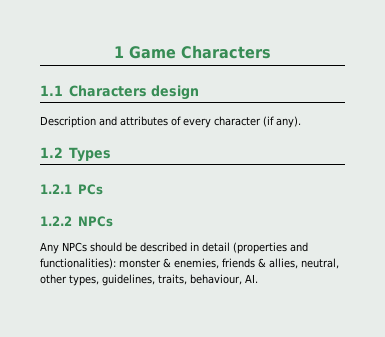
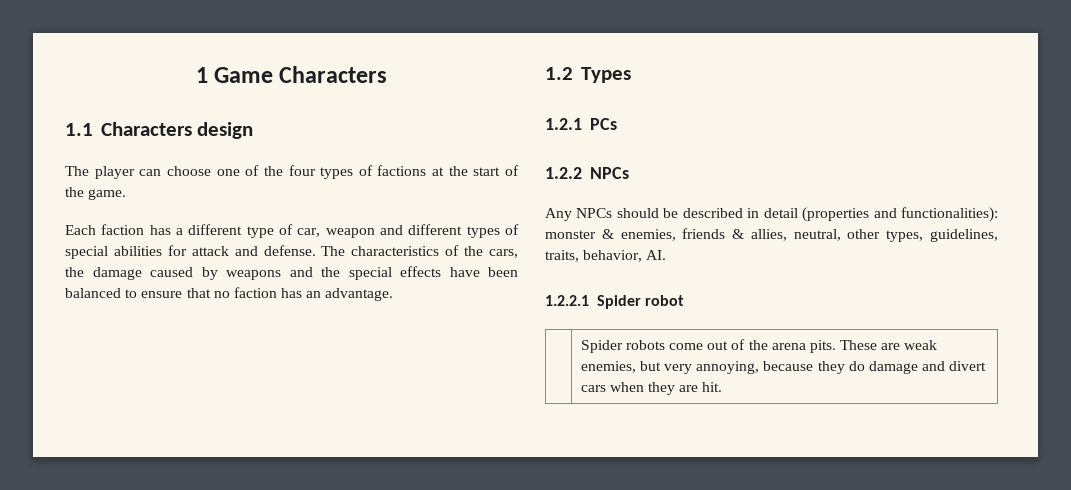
- Description and attributes of every character (if any).
+ The player can choose one of the four types of factions at the start of the game.
+ Each faction has a different type of car, weapon and different types of special abilities for attack and defense. The characteristics of the cars, the damage caused by weapons and the special effects have been balanced to ensure that no faction has an advantage.
- Any NPCs should be described in detail (properties and functionalities): monster & enemies, friends & allies, neutral, other types, guidelines, traits, behaviour, AI.
+ Any NPCs should be described in detail (properties and functionalities): monster & enemies, friends & allies, neutral, other types, guidelines, traits, behavior, AI.
+ 1.2.2.1 Spider robot
+ | Spider robots come out of the arena pits. These are weak enemies, but very annoying, because they do damage and divert cars when they are hit.

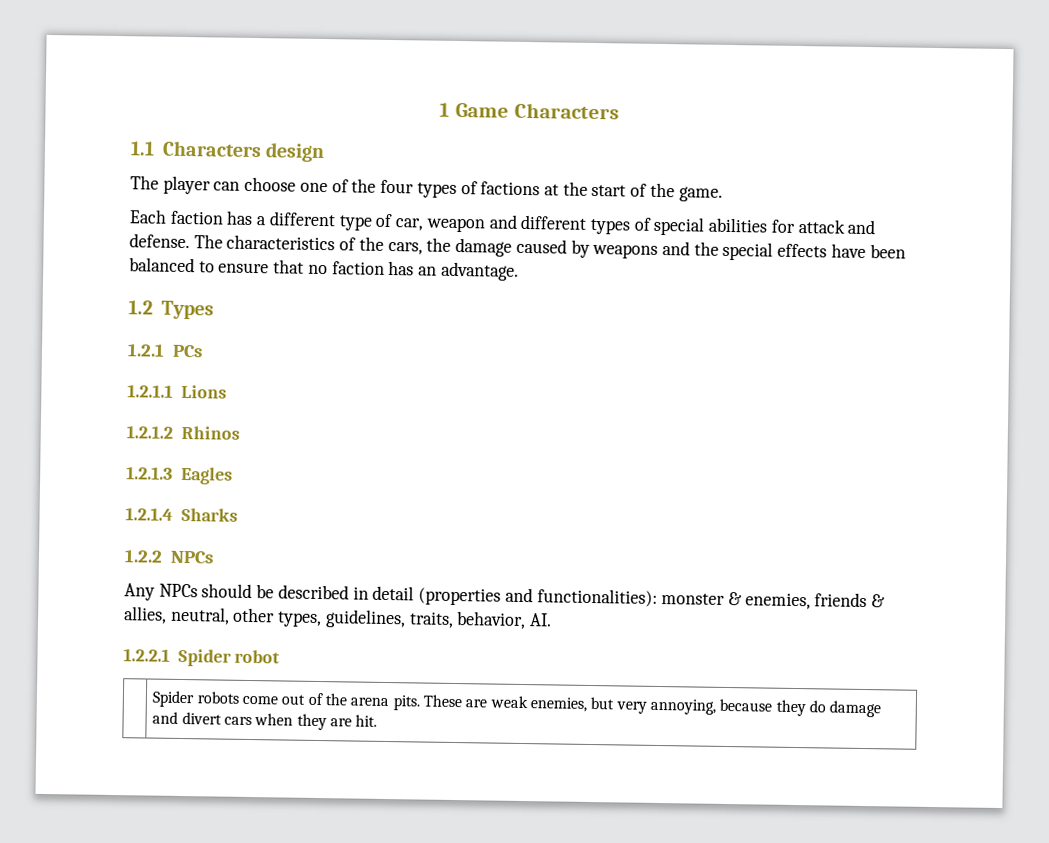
+ 1.2.1.1 Lions
+ 1.2.1.2 Rhinos
+ 1.2.1.3 Eagles
+ 1.2.1.4 Sharks

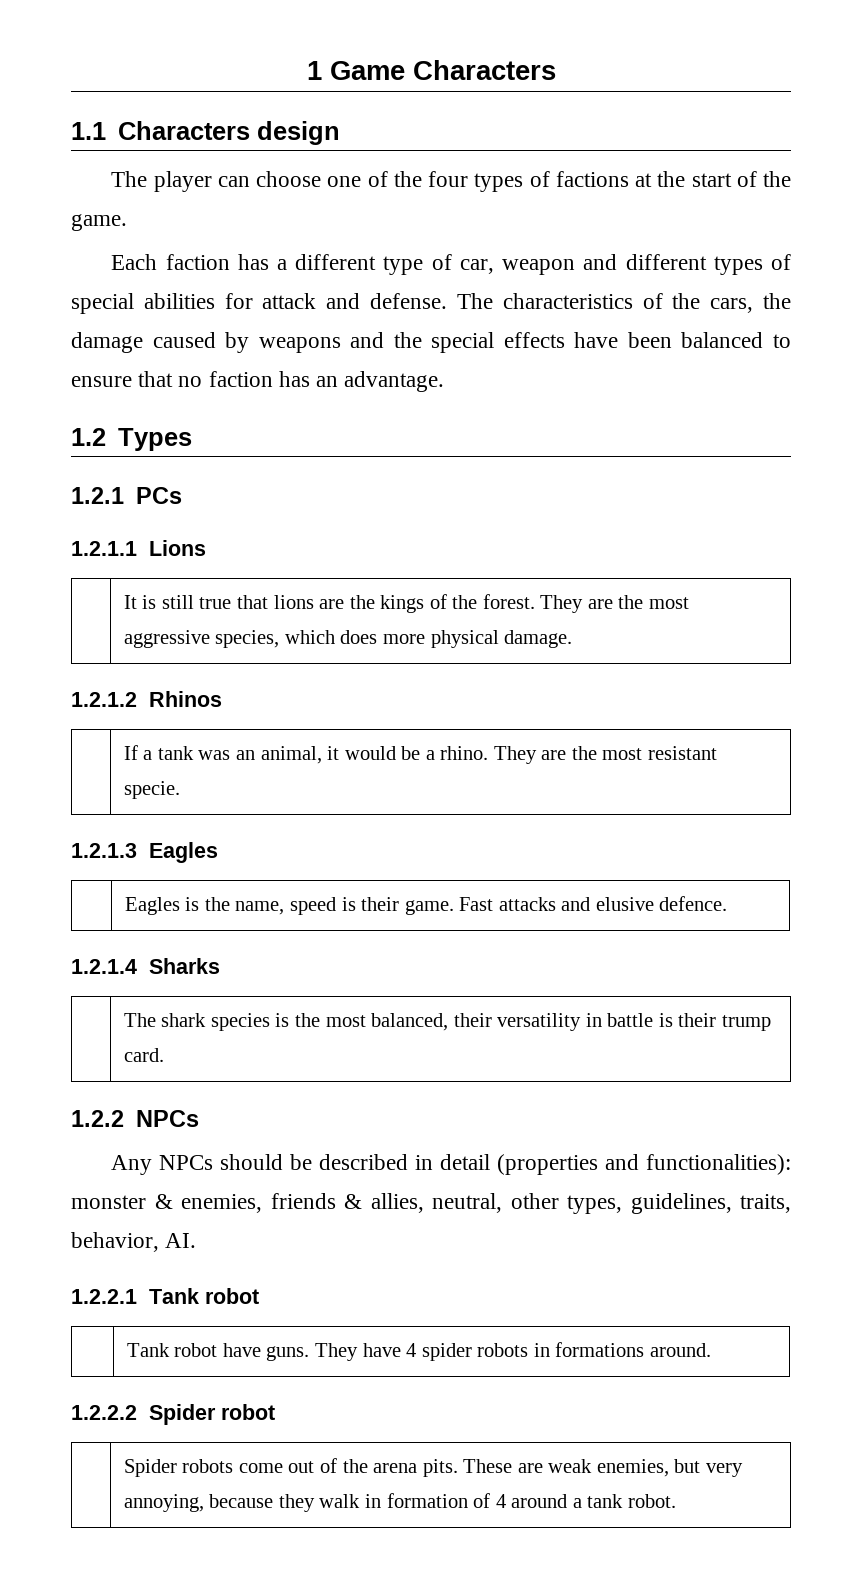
+ | It is still true that lions are the kings of the forest. They are the most aggressive species, which does more physical damage.
  1.2.1.2 Rhinos
+ | If a tank was an animal, it would be a rhino. They are the most resistant specie.
  1.2.1.3 Eagles
+ | Eagles is the name, speed is their game. Fast attacks and elusive defence.
  1.2.1.4 Sharks
+ | The shark species is the most balanced, their versatility in battle is their trump card.
- 1.2.2.1 Spider robot
+ 1.2.2.1 Tank robot
+ | Tank robot have guns. They have 4 spider robots in formations around.
+ 1.2.2.2 Spider robot
- | Spider robots come out of the arena pits. These are weak enemies, but very annoying, because they do damage and divert cars when they are hit.
+ | Spider robots come out of the arena pits. These are weak enemies, but very annoying, because they walk in formation of 4 around a tank robot.

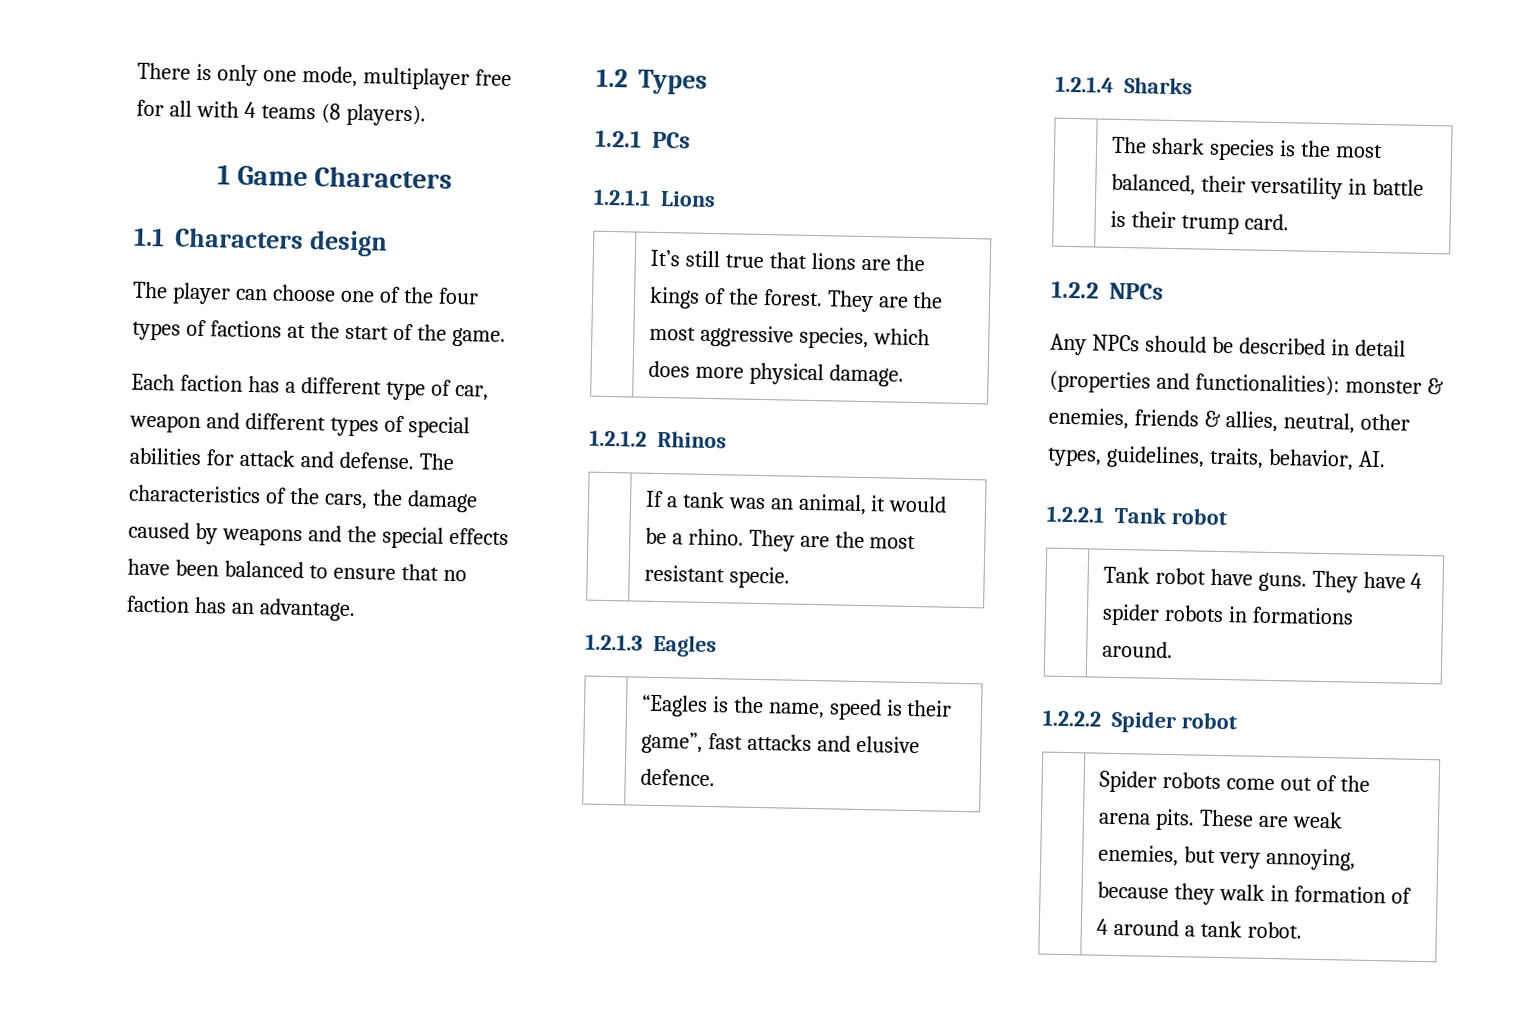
+ There is only one mode, multiplayer free for all with 4 teams (8 players).
- | It is still true that lions are the kings of the forest. They are the most aggressive species, which does more physical damage.
+ | It’s still true that lions are the kings of the forest. They are the most aggressive species, which does more physical damage.
- | Eagles is the name, speed is their game. Fast attacks and elusive defence.
+ | “Eagles is the name, speed is their game”, fast attacks and elusive defence.

